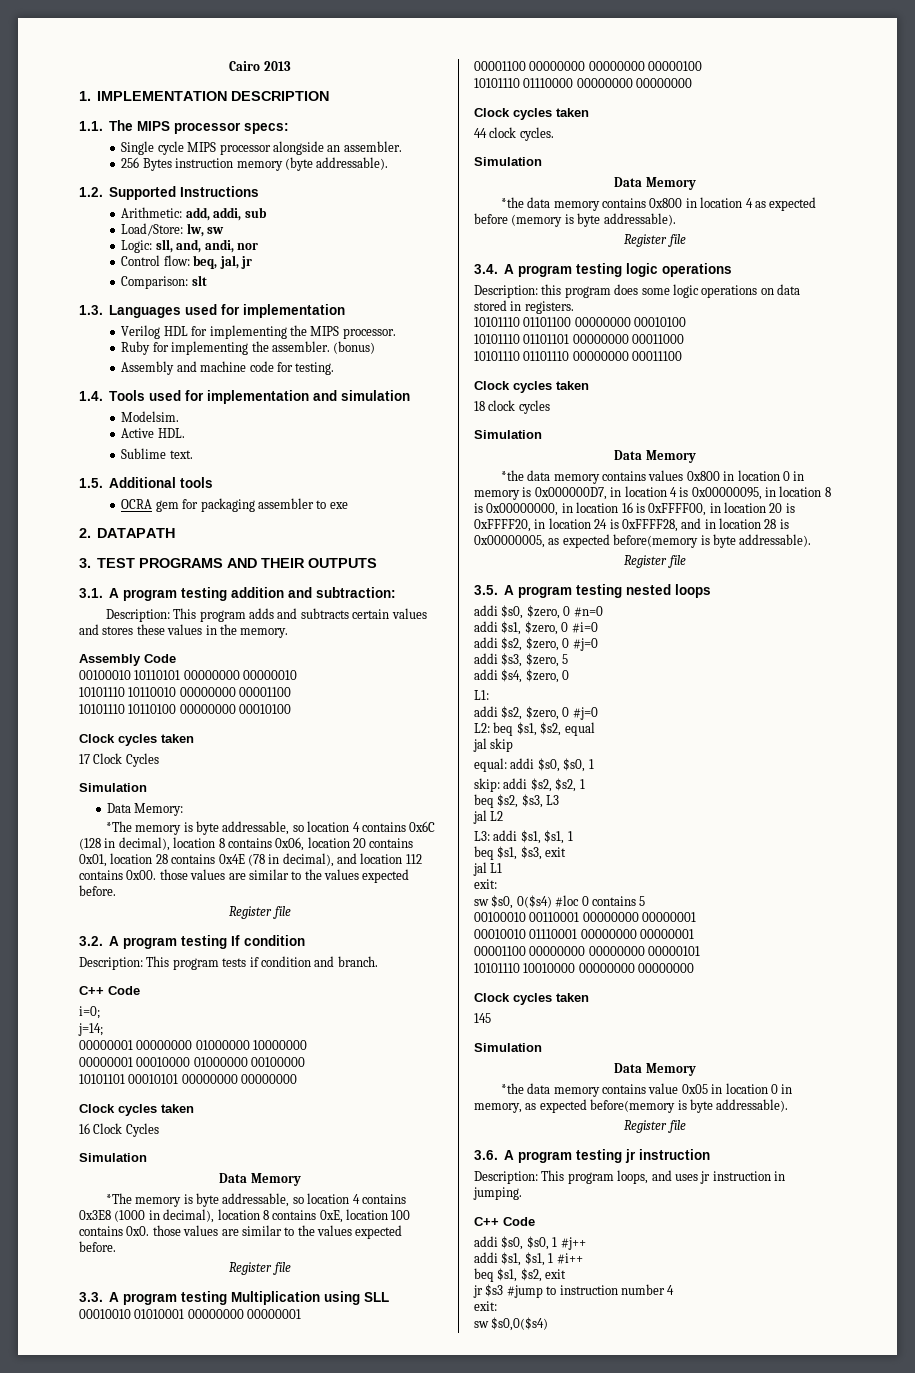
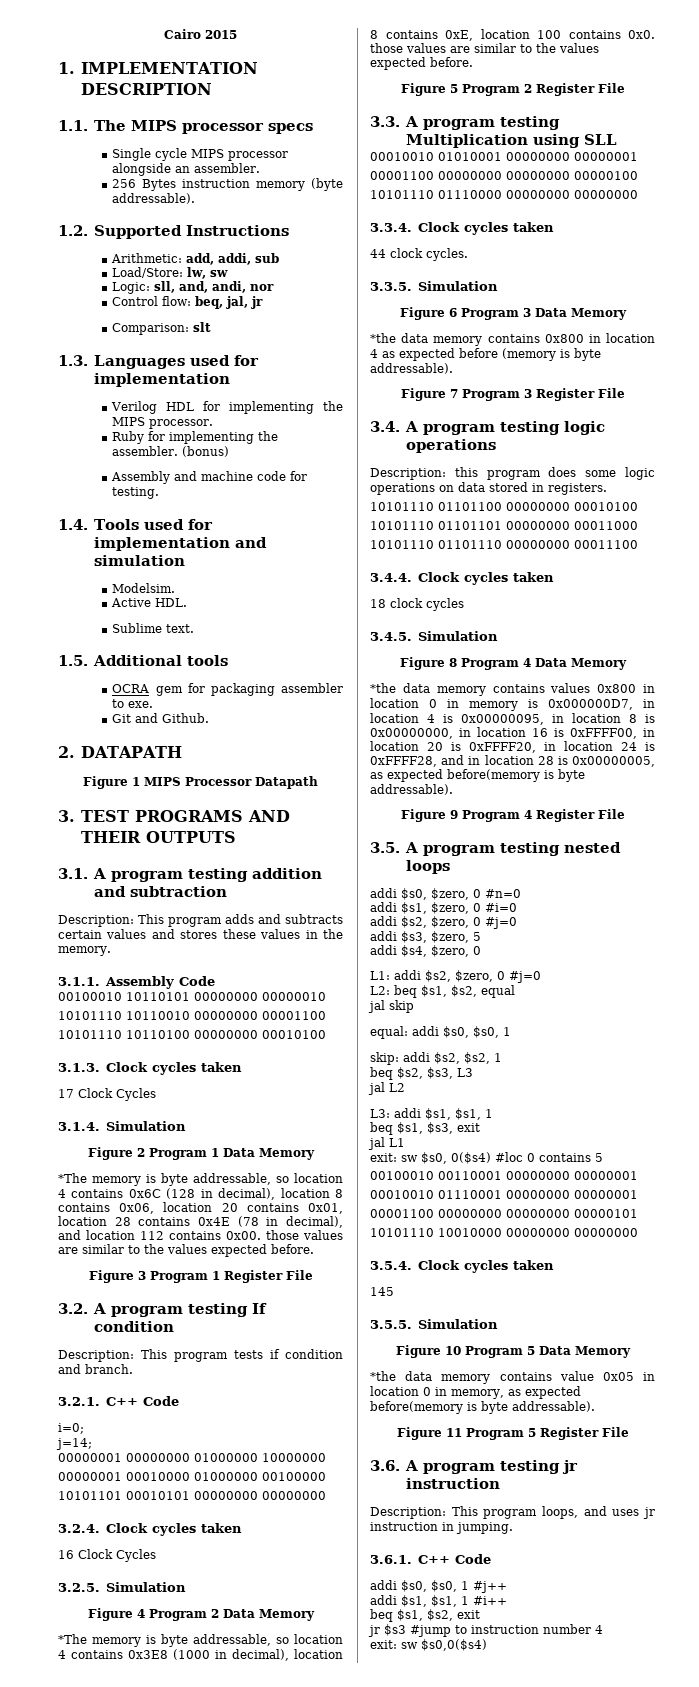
- Cairo 2013
+ Cairo 2015
- 1.1. The MIPS processor specs:
+ 1.1. The MIPS processor specs
- OCRA gem for packaging assembler to exe
+ OCRA gem for packaging assembler to exe.
+ Git and Github.
  2. DATAPATH
+ Figure 1 MIPS Processor Datapath
- 3.1. A program testing addition and subtraction:
+ 3.1. A program testing addition and subtraction
- Assembly Code
+ 3.1.1. Assembly Code
  10101110 10110100 00000000 00010100
- Clock cycles taken
+ 3.1.3. Clock cycles taken
  17 Clock Cycles
- Simulation
- Data Memory:
+ 3.1.4. Simulation
+ Figure 2 Program 1 Data Memory
  *The memory is byte addressable, so location 4 contains 0x6C (128 in decimal), location 8 contains 0x06, location 20 contains 0x01, location 28 contains 0x4E (78 in decimal), and location 112 contains 0x00. those values are similar to the values expected before.
- Register file
+ Figure 3 Program 1 Register File
  Description: This program tests if condition and branch.
- C++ Code
+ 3.2.1. C++ Code
  10101101 00010101 00000000 00000000
- Clock cycles taken
+ 3.2.4. Clock cycles taken
  16 Clock Cycles
- Simulation
- Data Memory
+ 3.2.5. Simulation
+ Figure 4 Program 2 Data Memory
  *The memory is byte addressable, so location 4 contains 0x3E8 (1000 in decimal), location 8 contains 0xE, location 100 contains 0x0. those values are similar to the values expected before.
- Register file
+ Figure 5 Program 2 Register File
  10101110 01110000 00000000 00000000
- Clock cycles taken
+ 3.3.4. Clock cycles taken
  44 clock cycles.
- Simulation
- Data Memory
+ 3.3.5. Simulation
+ Figure 6 Program 3 Data Memory
  *the data memory contains 0x800 in location 4 as expected before (memory is byte addressable).
- Register file
+ Figure 7 Program 3 Register File
  10101110 01101110 00000000 00011100
- Clock cycles taken
+ 3.4.4. Clock cycles taken
  18 clock cycles
- Simulation
- Data Memory
+ 3.4.5. Simulation
+ Figure 8 Program 4 Data Memory
  *the data memory contains values 0x800 in location 0 in memory is 0x000000D7, in location 4 is 0x00000095, in location 8 is 0x00000000, in location 16 is 0xFFFF00, in location 20 is 0xFFFF20, in location 24 is 0xFFFF28, and in location 28 is 0x00000005, as expected before(memory is byte addressable).
- Register file
+ Figure 9 Program 4 Register File
- L1:
- addi $s2, $zero, 0 #j=0
+ L1: addi $s2, $zero, 0 #j=0
  jal L1
- exit:
- sw $s0, 0($s4) #loc 0 contains 5
+ exit: sw $s0, 0($s4) #loc 0 contains 5
  10101110 10010000 00000000 00000000
- Clock cycles taken
+ 3.5.4. Clock cycles taken
  145
- Simulation
- Data Memory
+ 3.5.5. Simulation
+ Figure 10 Program 5 Data Memory
  *the data memory contains value 0x05 in location 0 in memory, as expected before(memory is byte addressable).
- Register file
+ Figure 11 Program 5 Register File
  Description: This program loops, and uses jr instruction in jumping.
- C++ Code
+ 3.6.1. C++ Code
  jr $s3 #jump to instruction number 4
- exit:
- sw $s0,0($s4)
+ exit: sw $s0,0($s4)

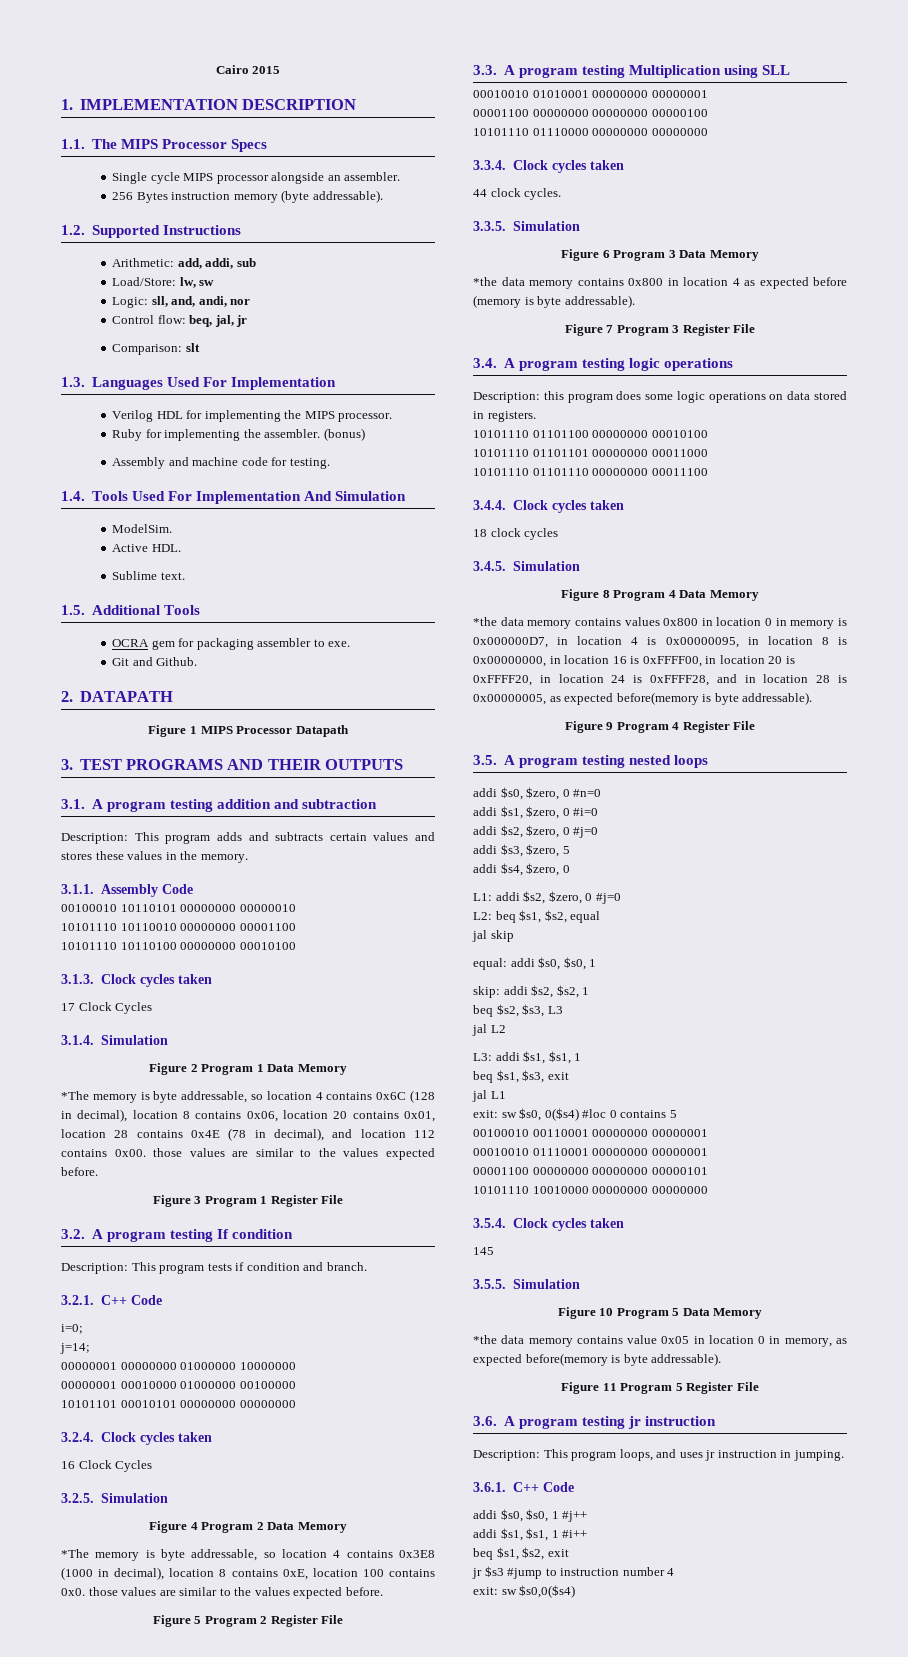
- 1.1. The MIPS processor specs
+ 1.1. The MIPS Processor Specs
- 1.3. Languages used for implementation
+ 1.3. Languages Used For Implementation
- 1.4. Tools used for implementation and simulation
- Modelsim.
+ 1.4. Tools Used For Implementation And Simulation
+ ModelSim.
- 1.5. Additional tools
+ 1.5. Additional Tools

